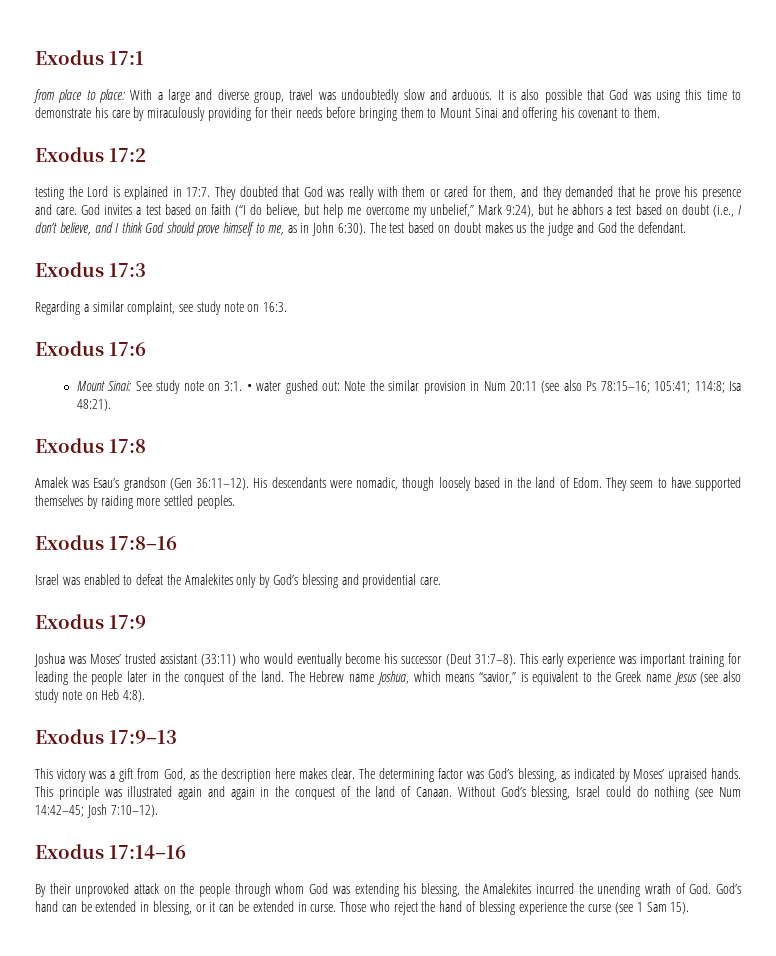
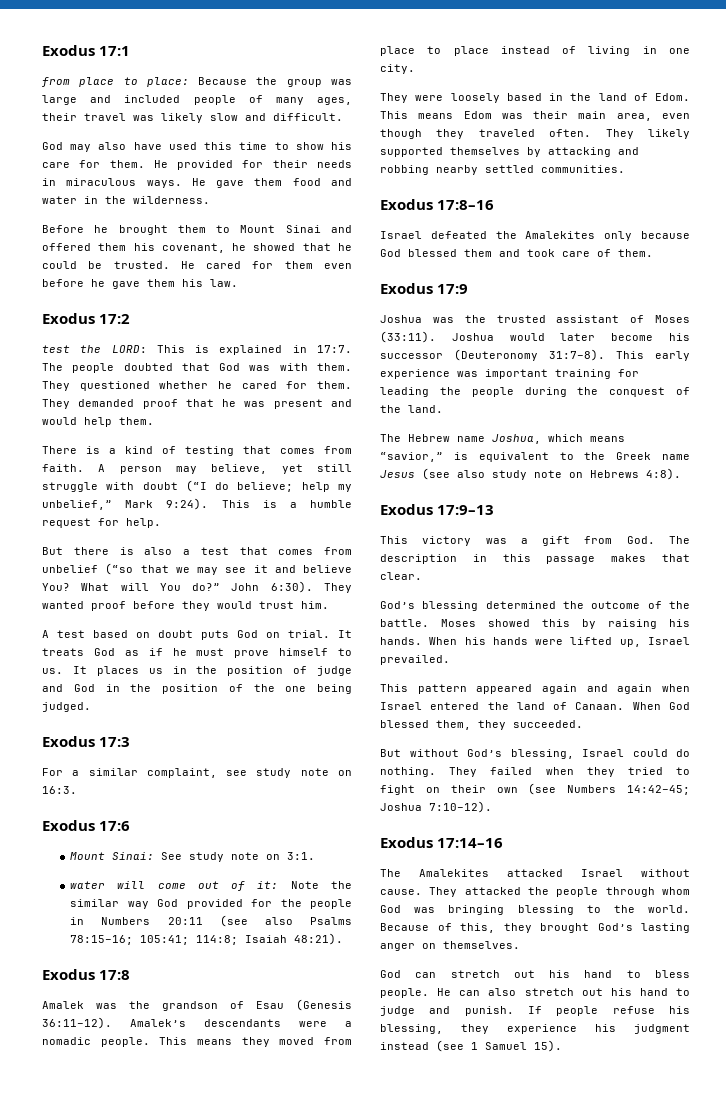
- from place to place: With a large and diverse group, travel was undoubtedly slow and arduous. It is also possible that God was using this time to demonstrate his care by miraculously providing for their needs before bringing them to Mount Sinai and offering his covenant to them.
+ from place to place: Because the group was large and included people of many ages, their travel was likely slow and difficult.
+ God may also have used this time to show his care for them. He provided for their needs in miraculous ways. He gave them food and water in the wilderness.
+ Before he brought them to Mount Sinai and offered them his covenant, he showed that he could be trusted. He cared for them even before he gave them his law.
  Exodus 17:2
- testing the Lord is explained in 17:7.
+ test the LORD: This is explained in 17:7.
- They doubted that God was really with them or cared for them, and they demanded that he prove his presence and care. God invites a test based on faith (“I do believe, but help me overcome my unbelief,” Mark 9:24), but he abhors a test based on doubt (i.e., I don’t believe, and I think God should prove himself to me, as in John 6:30). The test based on doubt makes us the judge and God the defendant.
+ The people doubted that God was with them. They questioned whether he cared for them. They demanded proof that he was present and would help them.
+ There is a kind of testing that comes from faith. A person may believe, yet still struggle with doubt (“I do believe; help my unbelief,” Mark 9:24). This is a humble request for help.
+ But there is also a test that comes from unbelief (“so that we may see it and believe You? What will You do?” John 6:30). They wanted proof before they would trust him.
+ A test based on doubt puts God on trial. It treats God as if he must prove himself to us. It places us in the position of judge and God in the position of the one being judged.
- Regarding a similar complaint, see study note on 16:3.
+ For a similar complaint, see study note on 16:3.
- Mount Sinai: See study note on 3:1. • water gushed out: Note the similar provision in Num 20:11 (see also Ps 78:15–16; 105:41; 114:8; Isa 48:21).
+ Mount Sinai: See study note on 3:1.
+ water will come out of it: Note the similar way God provided for the people in Numbers 20:11 (see also Psalms 78:15–16; 105:41; 114:8; Isaiah 48:21).
- Amalek was Esau’s grandson (Gen 36:11–12). His descendants were nomadic, though loosely based in the land of Edom.
+ Amalek was the grandson of Esau (Genesis 36:11–12). Amalek’s descendants were a nomadic people. This means they moved from place to place instead of living in one city.
+ They were loosely based in the land of Edom.
- They seem to have supported themselves by raiding more settled peoples.
+ This means Edom was their main area, even though they traveled often. They likely supported themselves by attacking and robbing nearby settled communities.
  Exodus 17:8–16
- Israel was enabled to defeat the Amalekites only by God’s blessing and providential care.
+ Israel defeated the Amalekites only because God blessed them and took care of them.
- Joshua was Moses’ trusted assistant (33:11) who would eventually become his successor (Deut 31:7–8).
+ Joshua was the trusted assistant of Moses (33:11). Joshua would later become his successor (Deuteronomy 31:7–8).
- This early experience was important training for leading the people later in the conquest of the land. The Hebrew name Joshua, which means “savior,” is equivalent to the Greek name Jesus (see also study note on Heb 4:8).
+ This early experience was important training for leading the people during the conquest of the land.
+ The Hebrew name Joshua, which means “savior,” is equivalent to the Greek name Jesus (see also study note on Hebrews 4:8).
- This victory was a gift from God, as the description here makes clear. The determining factor was God’s blessing, as indicated by Moses’ upraised hands. This principle was illustrated again and again in the conquest of the land of Canaan. Without God’s blessing, Israel could do nothing (see Num 14:42–45; Josh 7:10–12).
+ This victory was a gift from God. The description in this passage makes that clear.
+ God’s blessing determined the outcome of the battle. Moses showed this by raising his hands. When his hands were lifted up, Israel prevailed.
+ This pattern appeared again and again when Israel entered the land of Canaan. When God blessed them, they succeeded.
+ But without God’s blessing, Israel could do nothing. They failed when they tried to fight on their own (see Numbers 14:42–45; Joshua 7:10–12).
  Exodus 17:14–16
- By their unprovoked attack on the people through whom God was extending his blessing, the Amalekites incurred the unending wrath of God. God’s hand can be extended in blessing, or it can be extended in curse. Those who reject the hand of blessing experience the curse (see 1 Sam 15).
+ The Amalekites attacked Israel without cause. They attacked the people through whom God was bringing blessing to the world. Because of this, they brought God’s lasting anger on themselves.
+ God can stretch out his hand to bless people. He can also stretch out his hand to judge and punish. If people refuse his blessing, they experience his judgment instead (see 1 Samuel 15).

